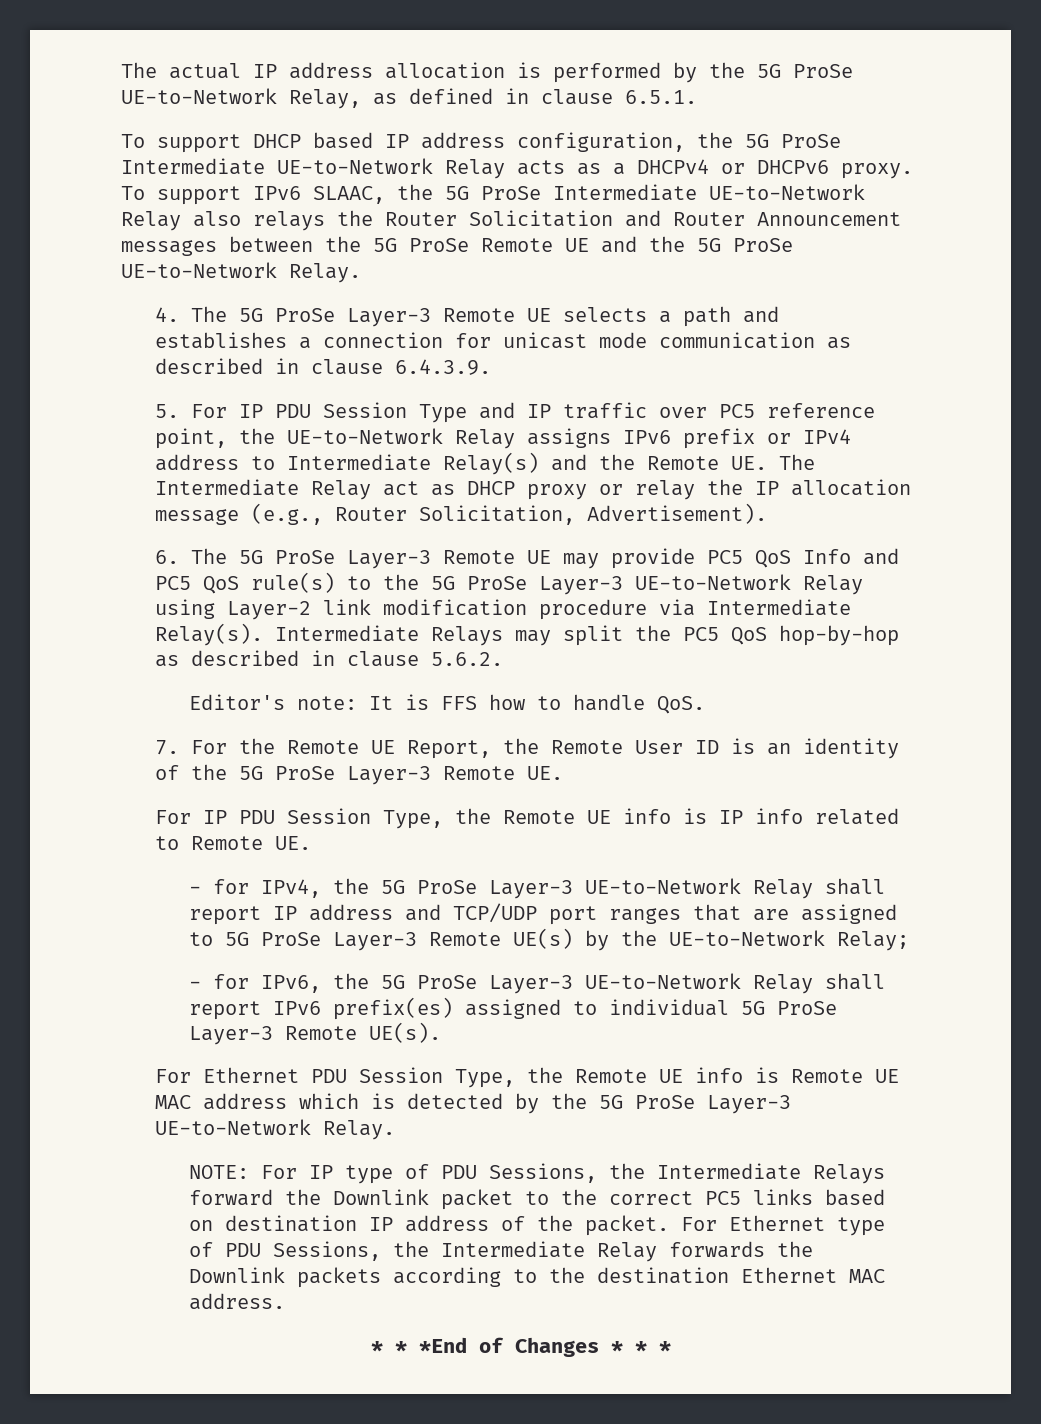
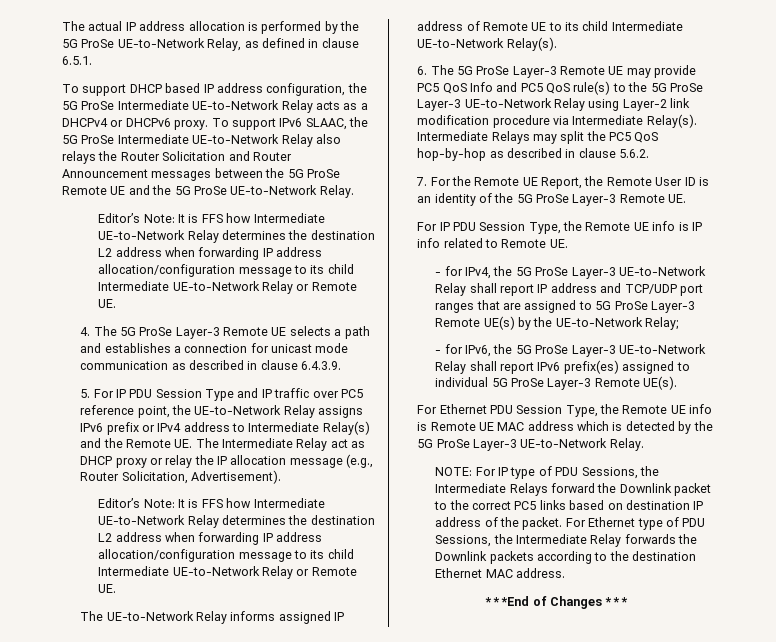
  To support IPv6 SLAAC, the 5G ProSe Intermediate UE-to-Network Relay also relays the Router Solicitation and Router Announcement messages between the 5G ProSe Remote UE and the 5G ProSe UE-to-Network Relay.
+ Editor’s Note: It is FFS how Intermediate UE-to-Network Relay determines the destination L2 address when forwarding IP address allocation/configuration message to its child Intermediate UE-to-Network Relay or Remote UE.
  5. For IP PDU Session Type and IP traffic over PC5 reference point, the UE-to-Network Relay assigns IPv6 prefix or IPv4 address to Intermediate Relay(s) and the Remote UE. The Intermediate Relay act as DHCP proxy or relay the IP allocation message (e.g., Router Solicitation, Advertisement).
+ Editor’s Note: It is FFS how Intermediate UE-to-Network Relay determines the destination L2 address when forwarding IP address allocation/configuration message to its child Intermediate UE-to-Network Relay or Remote UE.
+ The UE-to-Network Relay informs assigned IP address of Remote UE to its child Intermediate UE-to-Network Relay(s).
- Editor's note: It is FFS how to handle QoS.

